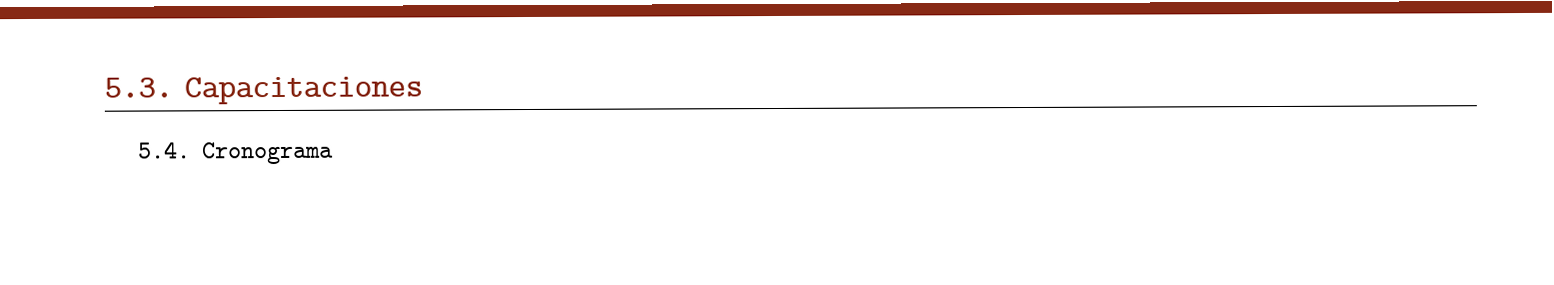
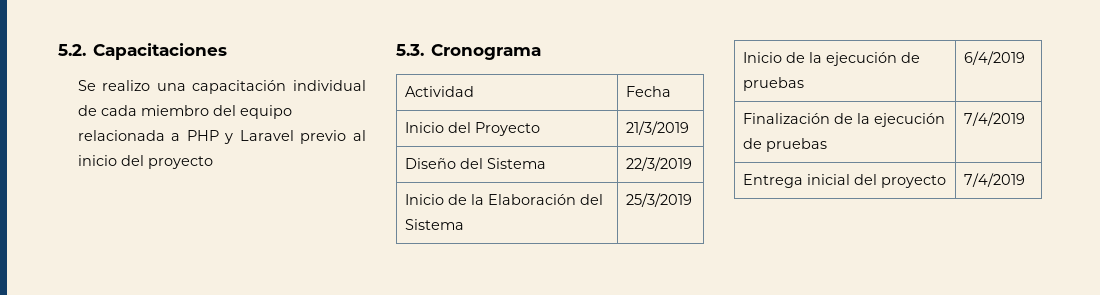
- 5.3. Capacitaciones
+ 5.2. Capacitaciones
- 5.4. Cronograma
+ Se realizo una capacitación individual de cada miembro del equipo relacionada a PHP y Laravel previo al inicio del proyecto
+ 5.3. Cronograma
+ Actividad | Fecha
+ Inicio del Proyecto | 21/3/2019
+ Diseño del Sistema | 22/3/2019
+ Inicio de la Elaboración del Sistema | 25/3/2019
+ Inicio de la ejecución de pruebas | 6/4/2019
+ Finalización de la ejecución de pruebas | 7/4/2019
+ Entrega inicial del proyecto | 7/4/2019

